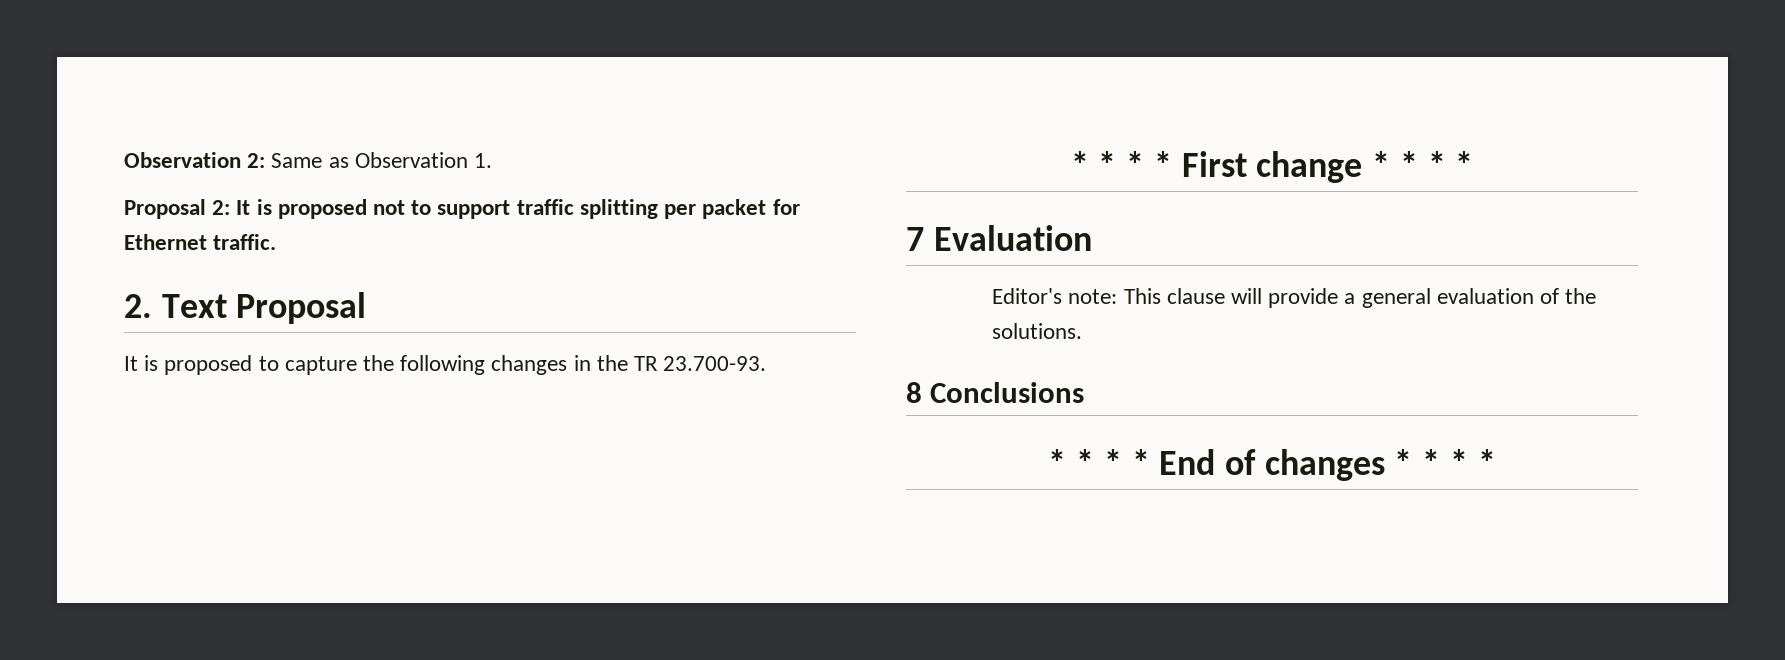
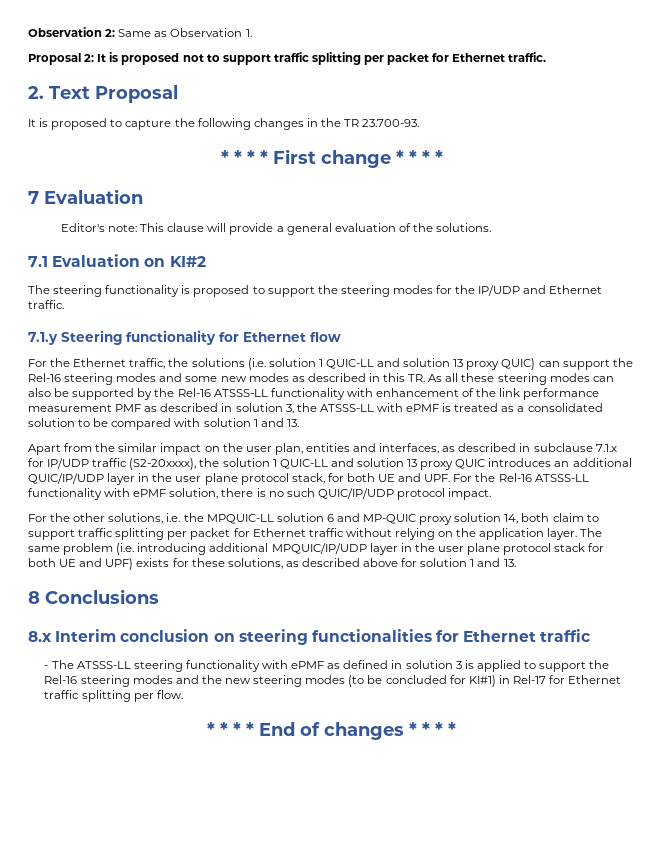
+ 7.1 Evaluation on KI#2
+ The steering functionality is proposed to support the steering modes for the IP/UDP and Ethernet traffic.
+ 7.1.y Steering functionality for Ethernet flow
+ For the Ethernet traffic, the solutions (i.e. solution 1 QUIC-LL and solution 13 proxy QUIC) can support the Rel-16 steering modes and some new modes as described in this TR. As all these steering modes can also be supported by the Rel-16 ATSSS-LL functionality with enhancement of the link performance measurement PMF as described in solution 3, the ATSSS-LL with ePMF is treated as a consolidated solution to be compared with solution 1 and 13.
+ Apart from the similar impact on the user plan, entities and interfaces, as described in subclause 7.1.x for IP/UDP traffic (S2-20xxxx), the solution 1 QUIC-LL and solution 13 proxy QUIC introduces an additional QUIC/IP/UDP layer in the user plane protocol stack, for both UE and UPF. For the Rel-16 ATSSS-LL functionality with ePMF solution, there is no such QUIC/IP/UDP protocol impact.
+ For the other solutions, i.e. the MPQUIC-LL solution 6 and MP-QUIC proxy solution 14, both claim to support traffic splitting per packet for Ethernet traffic without relying on the application layer. The same problem (i.e. introducing additional MPQUIC/IP/UDP layer in the user plane protocol stack for both UE and UPF) exists for these solutions, as described above for solution 1 and 13.
  8 Conclusions
+ 8.x Interim conclusion on steering functionalities for Ethernet traffic
+ - The ATSSS-LL steering functionality with ePMF as defined in solution 3 is applied to support the Rel-16 steering modes and the new steering modes (to be concluded for KI#1) in Rel-17 for Ethernet traffic splitting per flow.

